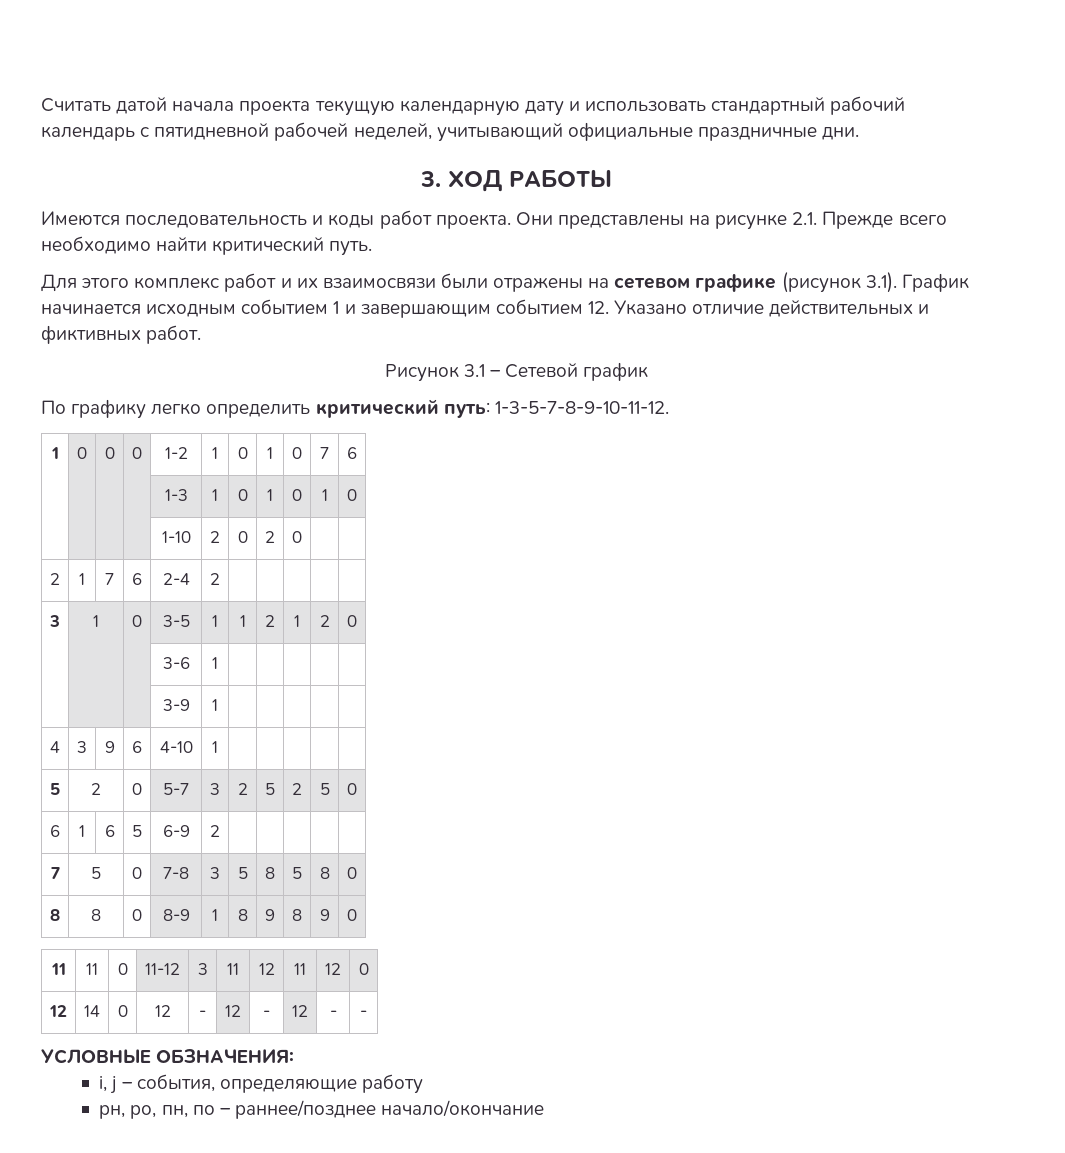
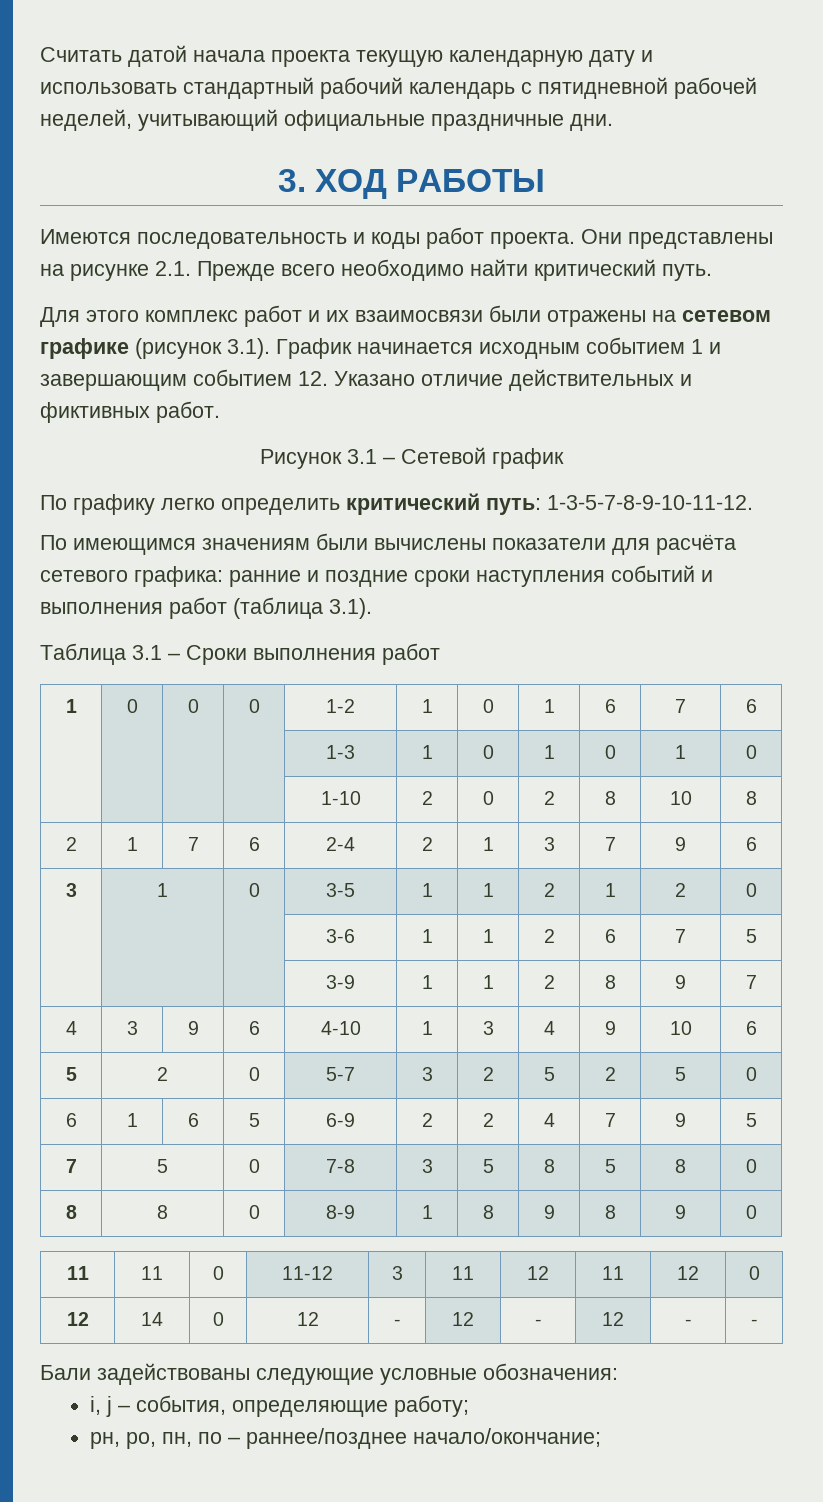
+ По имеющимся значениям были вычислены показатели для расчёта сетевого графика: ранние и поздние сроки наступления событий и выполнения работ (таблица 3.1).
+ Таблица 3.1 – Сроки выполнения работ
- 1 | 0 | 0 | 0 | 1-2 | 1 | 0 | 1 | 0 | 7 | 6
+ 1 | 0 | 0 | 0 | 1-2 | 1 | 0 | 1 | 6 | 7 | 6
- | | | | 1-10 | 2 | 0 | 2 | 0 | |
+ | | | | 1-10 | 2 | 0 | 2 | 8 | 10 | 8
- 2 | 1 | 7 | 6 | 2-4 | 2 | | | | |
+ 2 | 1 | 7 | 6 | 2-4 | 2 | 1 | 3 | 7 | 9 | 6
- | | | 3-6 | 1 | | | | |
- | | | 3-9 | 1 | | | | |
+ | | | 3-6 | 1 | 1 | 2 | 6 | 7 | 5
+ | | | 3-9 | 1 | 1 | 2 | 8 | 9 | 7
- 4 | 3 | 9 | 6 | 4-10 | 1 | | | | |
+ 4 | 3 | 9 | 6 | 4-10 | 1 | 3 | 4 | 9 | 10 | 6
- 6 | 1 | 6 | 5 | 6-9 | 2 | | | | |
+ 6 | 1 | 6 | 5 | 6-9 | 2 | 2 | 4 | 7 | 9 | 5
- УСЛОВНЫЕ ОБЗНАЧЕНИЯ:
+ Бали задействованы следующие условные обозначения:
- i, j – события, определяющие работу
+ i, j – события, определяющие работу;
- рн, ро, пн, по – раннее/позднее начало/окончание
+ рн, ро, пн, по – раннее/позднее начало/окончание;

